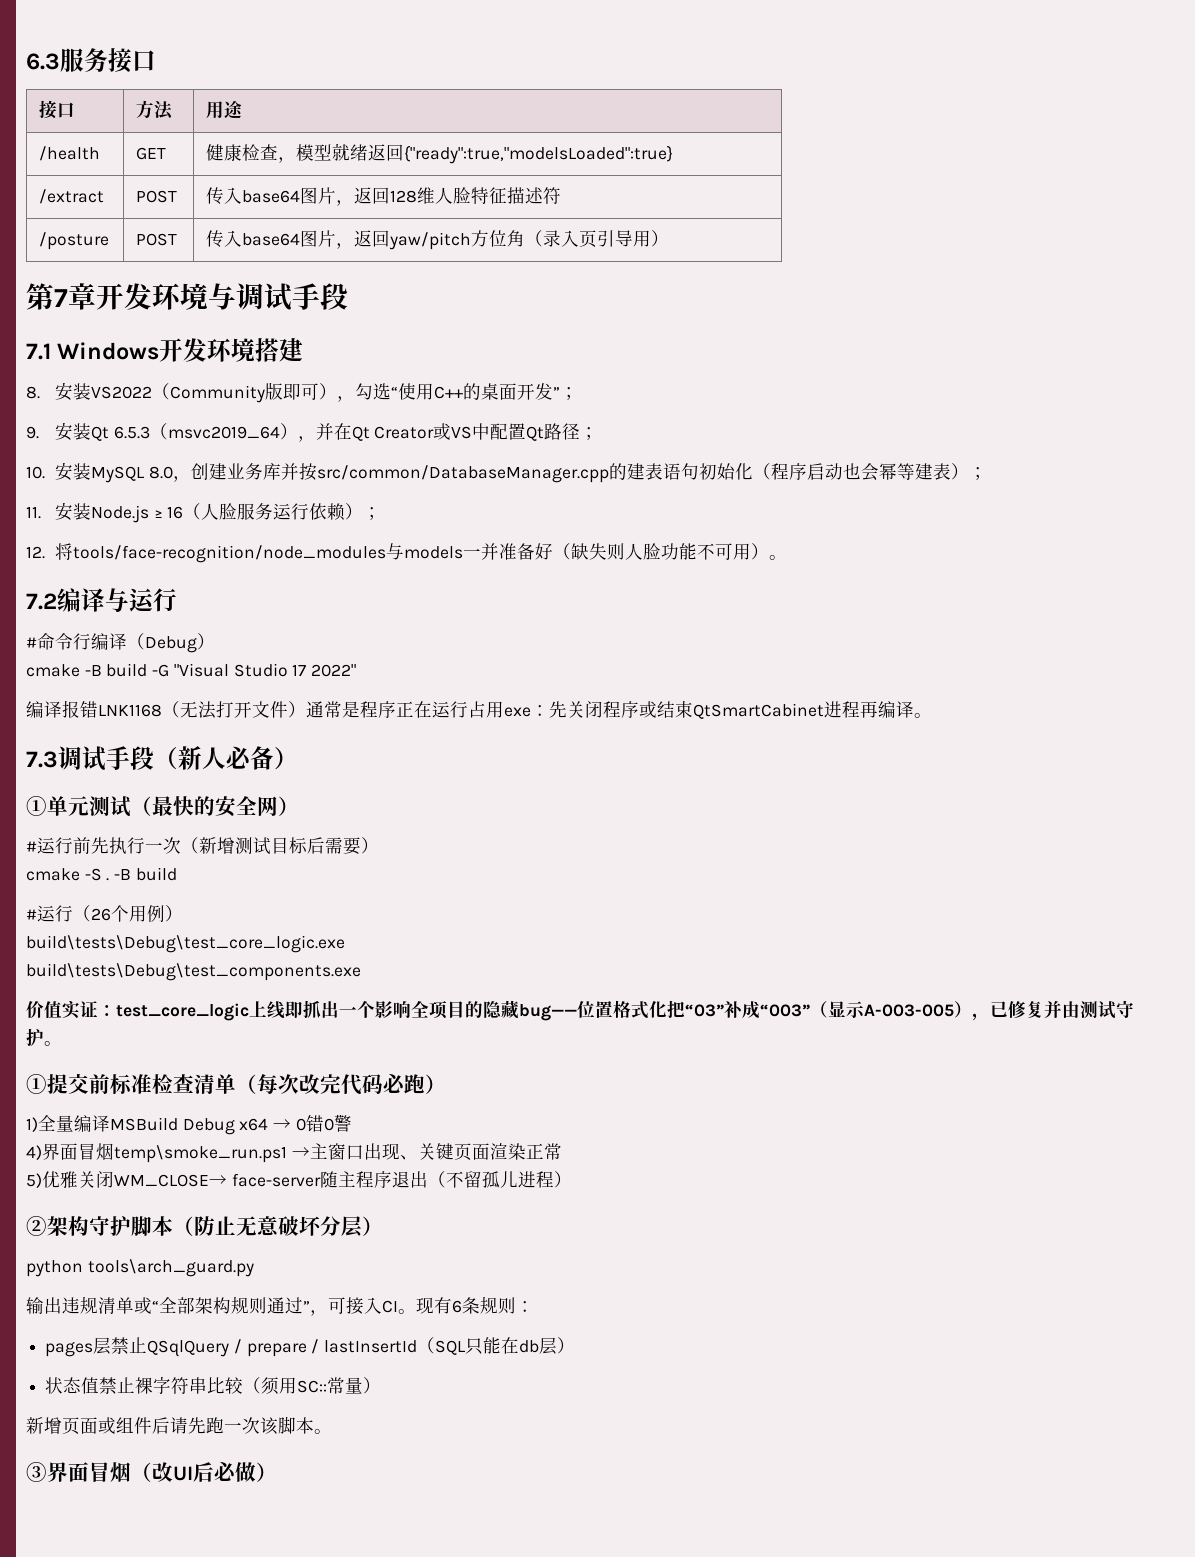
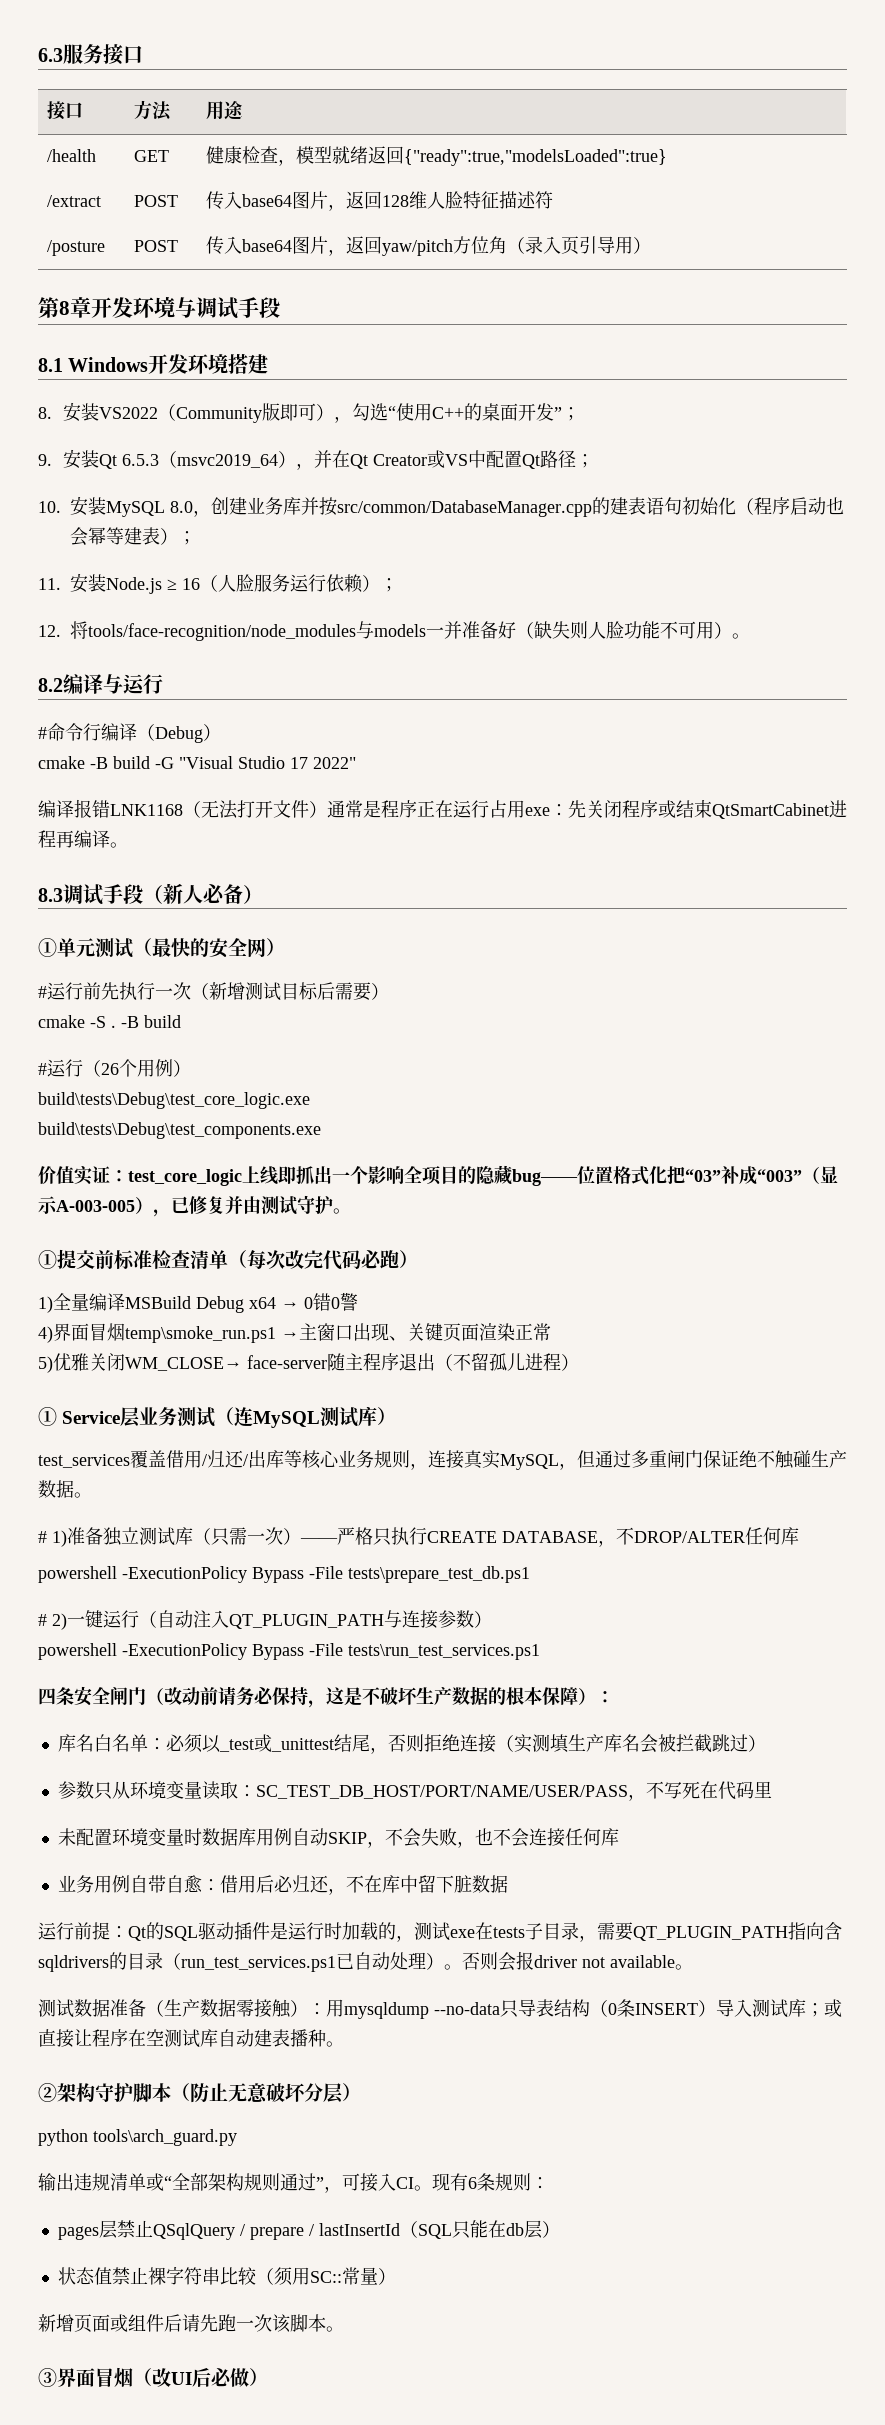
- 第7章开发环境与调试手段
+ 第8章开发环境与调试手段
- 7.1 Windows开发环境搭建
+ 8.1 Windows开发环境搭建
- 7.2编译与运行
+ 8.2编译与运行
- 7.3调试手段（新人必备）
+ 8.3调试手段（新人必备）
+ ① Service层业务测试（连MySQL测试库）
+ test_services覆盖借用/归还/出库等核心业务规则，连接真实MySQL，但通过多重闸门保证绝不触碰生产数据。
+ # 1)准备独立测试库（只需一次）——严格只执行CREATE DATABASE，不DROP/ALTER任何库
+ powershell -ExecutionPolicy Bypass -File tests\prepare_test_db.ps1
+ # 2)一键运行（自动注入QT_PLUGIN_PATH与连接参数）
+ powershell -ExecutionPolicy Bypass -File tests\run_test_services.ps1
+ 四条安全闸门（改动前请务必保持，这是不破坏生产数据的根本保障）：
+ 库名白名单：必须以_test或_unittest结尾，否则拒绝连接（实测填生产库名会被拦截跳过）
+ 参数只从环境变量读取：SC_TEST_DB_HOST/PORT/NAME/USER/PASS，不写死在代码里
+ 未配置环境变量时数据库用例自动SKIP，不会失败，也不会连接任何库
+ 业务用例自带自愈：借用后必归还，不在库中留下脏数据
+ 运行前提：Qt的SQL驱动插件是运行时加载的，测试exe在tests子目录，需要QT_PLUGIN_PATH指向含sqldrivers的目录（run_test_services.ps1已自动处理）。否则会报driver not available。
+ 测试数据准备（生产数据零接触）：用mysqldump --no-data只导表结构（0条INSERT）导入测试库；或直接让程序在空测试库自动建表播种。

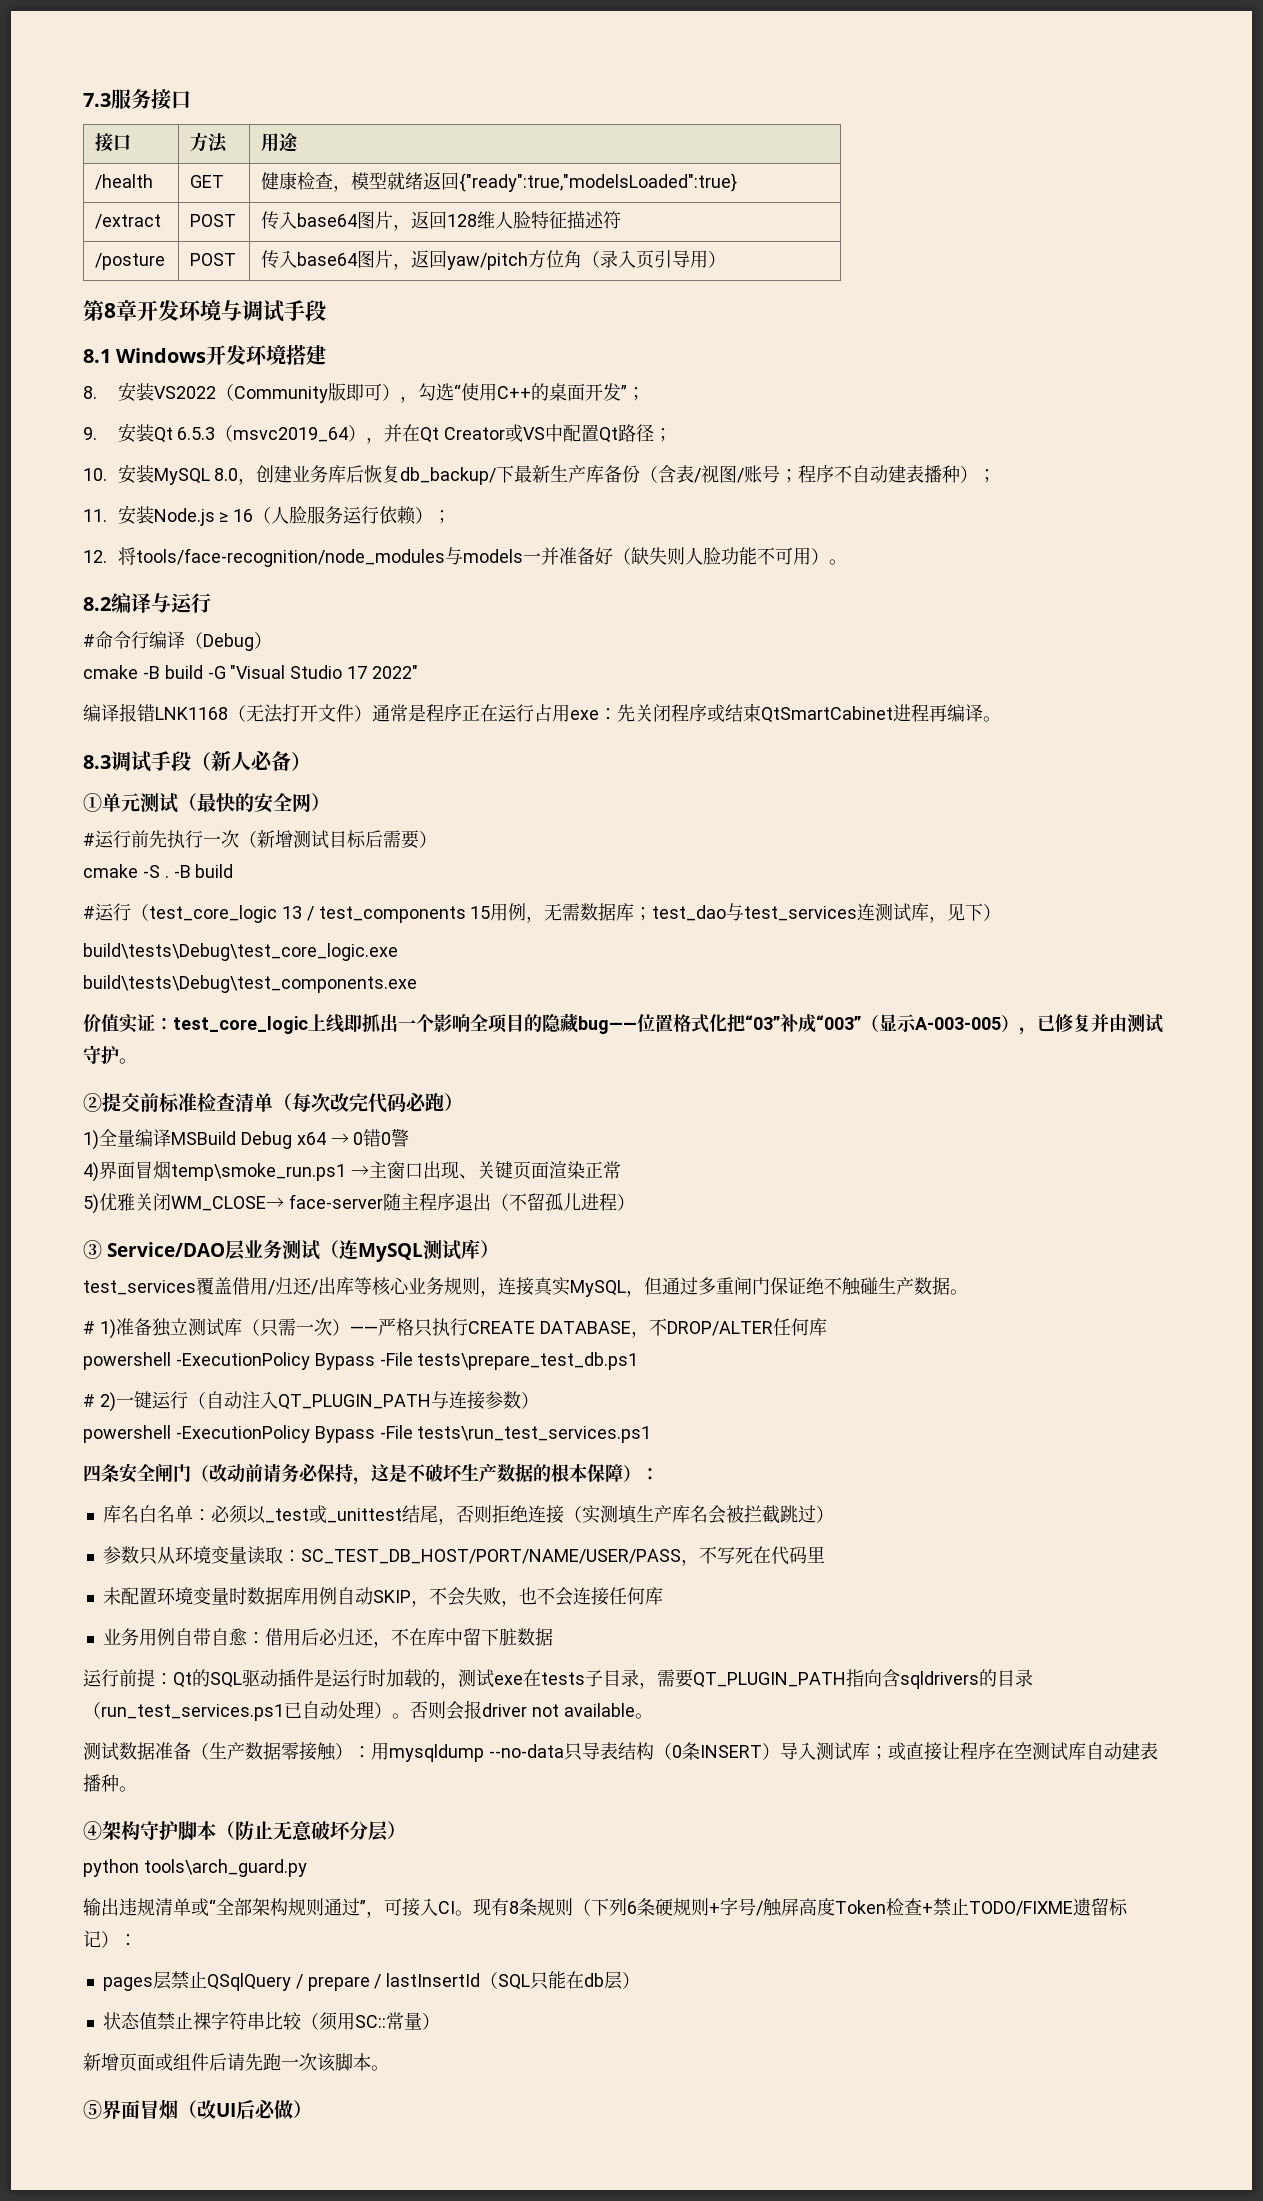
- 6.3服务接口
+ 7.3服务接口
- 10.安装MySQL 8.0，创建业务库并按src/common/DatabaseManager.cpp的建表语句初始化（程序启动也会幂等建表）；
+ 10.安装MySQL 8.0，创建业务库后恢复db_backup/下最新生产库备份（含表/视图/账号；程序不自动建表播种）；
- #运行（26个用例）
+ #运行（test_core_logic 13 / test_components 15用例，无需数据库；test_dao与test_services连测试库，见下）
- ①提交前标准检查清单（每次改完代码必跑）
+ ②提交前标准检查清单（每次改完代码必跑）
- ① Service层业务测试（连MySQL测试库）
+ ③ Service/DAO层业务测试（连MySQL测试库）
- ②架构守护脚本（防止无意破坏分层）
+ ④架构守护脚本（防止无意破坏分层）
- 现有6条规则：
+ 现有8条规则（下列6条硬规则+字号/触屏高度Token检查+禁止TODO/FIXME遗留标记）：
- ③界面冒烟（改UI后必做）
+ ⑤界面冒烟（改UI后必做）

